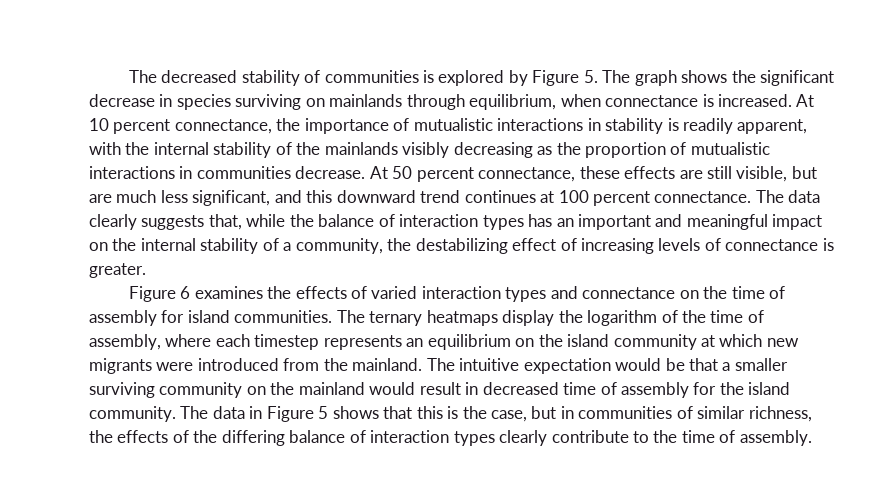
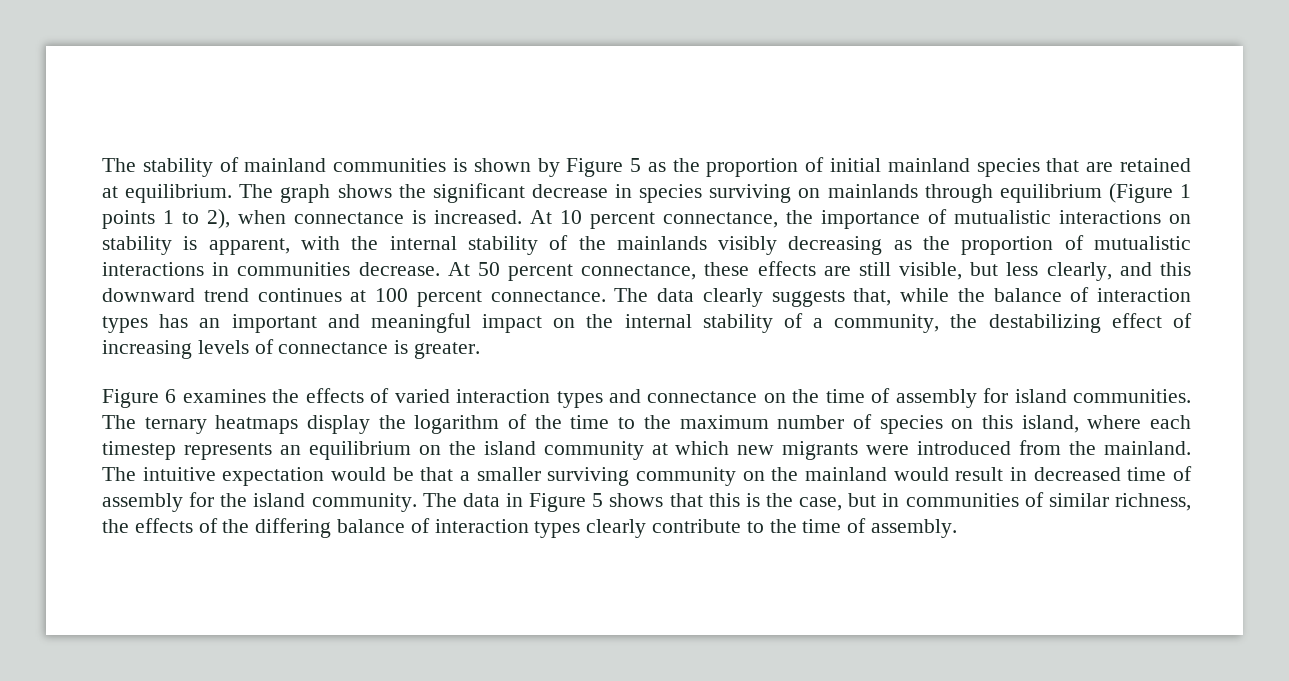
- The decreased stability of communities is explored by Figure 5. The graph shows the significant decrease in species surviving on mainlands through equilibrium, when connectance is increased.
+ The stability of mainland communities is shown by Figure 5 as the proportion of initial mainland species that are retained at equilibrium. The graph shows the significant decrease in species surviving on mainlands through equilibrium (Figure 1 points 1 to 2), when connectance is increased.
- At 10 percent connectance, the importance of mutualistic interactions in stability is readily apparent, with the internal stability of the mainlands visibly decreasing as the proportion of mutualistic interactions in communities decrease.
+ At 10 percent connectance, the importance of mutualistic interactions on stability is apparent, with the internal stability of the mainlands visibly decreasing as the proportion of mutualistic interactions in communities decrease.
- At 50 percent connectance, these effects are still visible, but are much less significant, and this downward trend continues at 100 percent connectance.
+ At 50 percent connectance, these effects are still visible, but less clearly, and this downward trend continues at 100 percent connectance.
- The ternary heatmaps display the logarithm of the time of assembly, where each timestep represents an equilibrium on the island community at which new migrants were introduced from the mainland.
+ The ternary heatmaps display the logarithm of the time to the maximum number of species on this island, where each timestep represents an equilibrium on the island community at which new migrants were introduced from the mainland.

